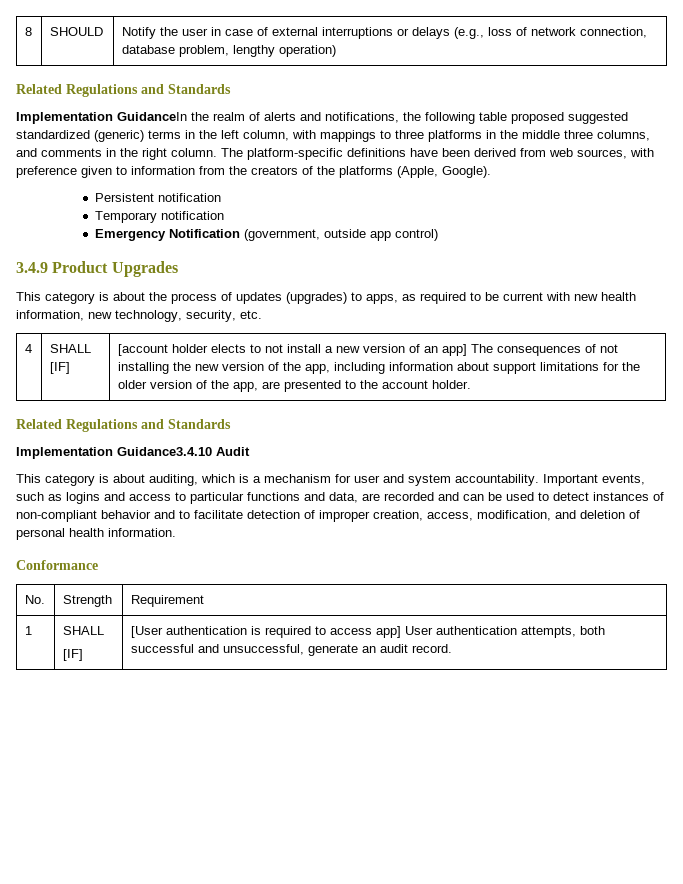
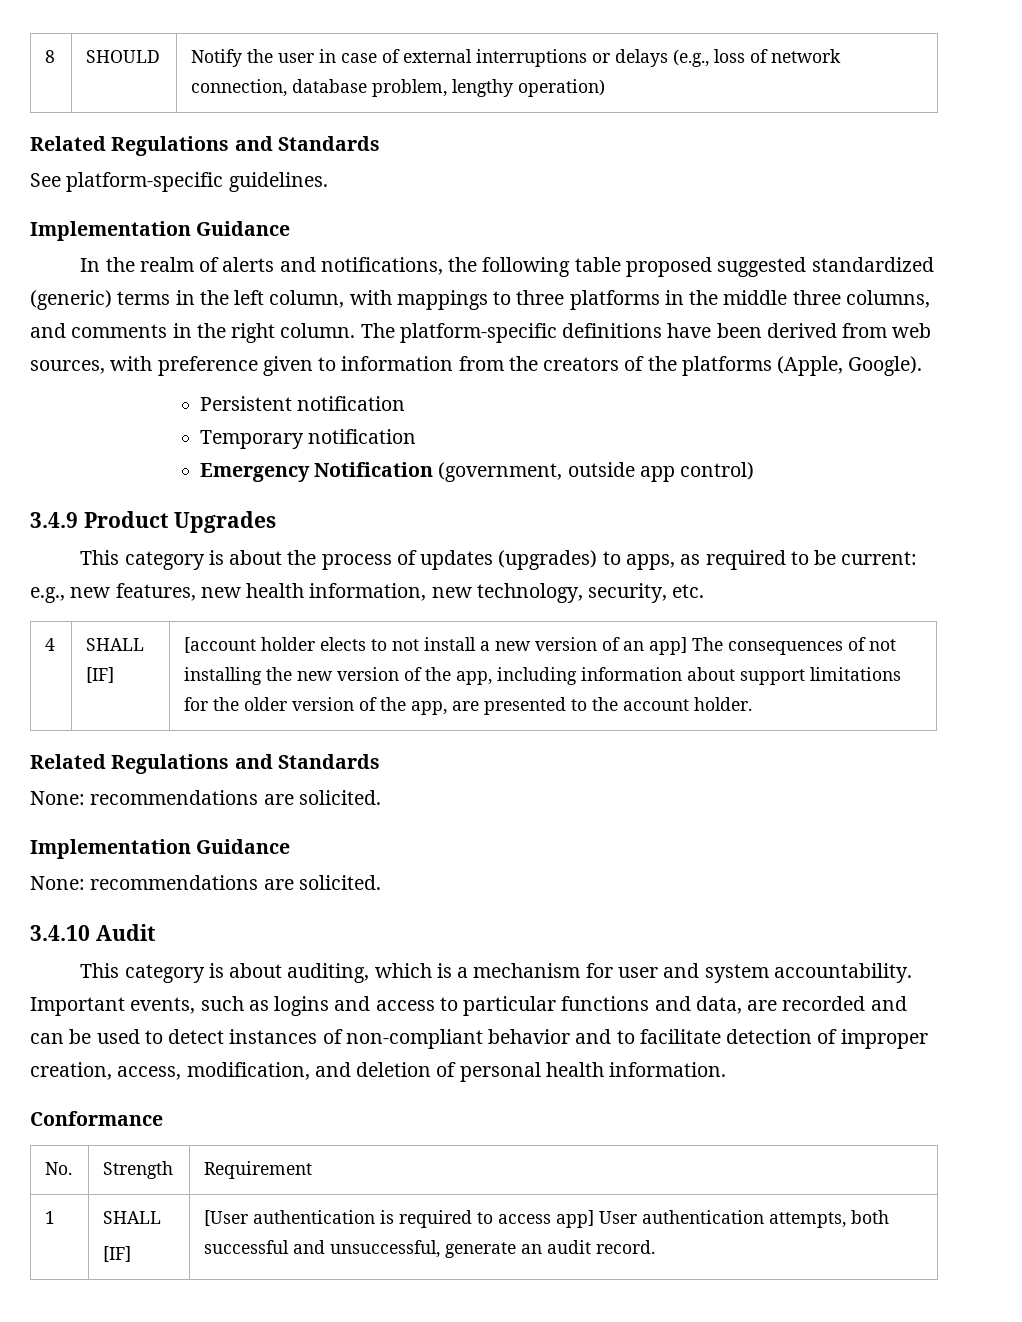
- Implementation GuidanceIn the realm of alerts and notifications, the following table proposed suggested standardized (generic) terms in the left column, with mappings to three platforms in the middle three columns, and comments in the right column.
+ See platform-specific guidelines.
+ Implementation Guidance
+ In the realm of alerts and notifications, the following table proposed suggested standardized (generic) terms in the left column, with mappings to three platforms in the middle three columns, and comments in the right column.
- This category is about the process of updates (upgrades) to apps, as required to be current with new health information, new technology, security, etc.
+ This category is about the process of updates (upgrades) to apps, as required to be current: e.g., new features, new health information, new technology, security, etc.
  [account holder elects to not install a new version of an app] The consequences of not installing the new version of the app, including information about support limitations for the older version of the app, are presented to the account holder.
  Related Regulations and Standards
- Implementation Guidance3.4.10 Audit
+ None: recommendations are solicited.
+ Implementation Guidance
+ None: recommendations are solicited.
+ 3.4.10 Audit

